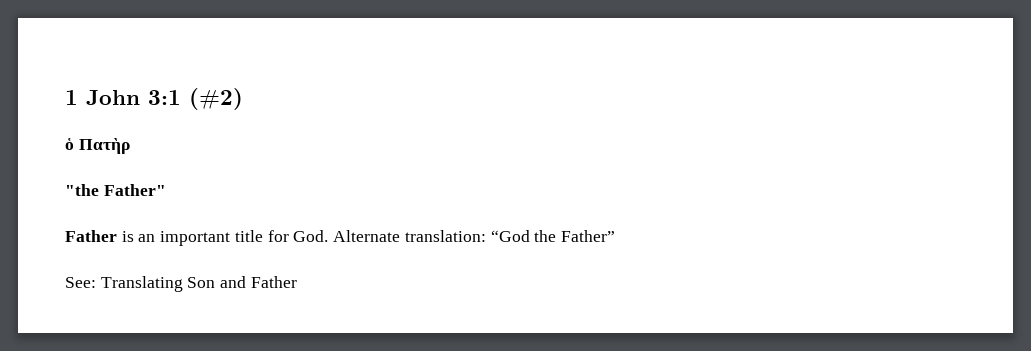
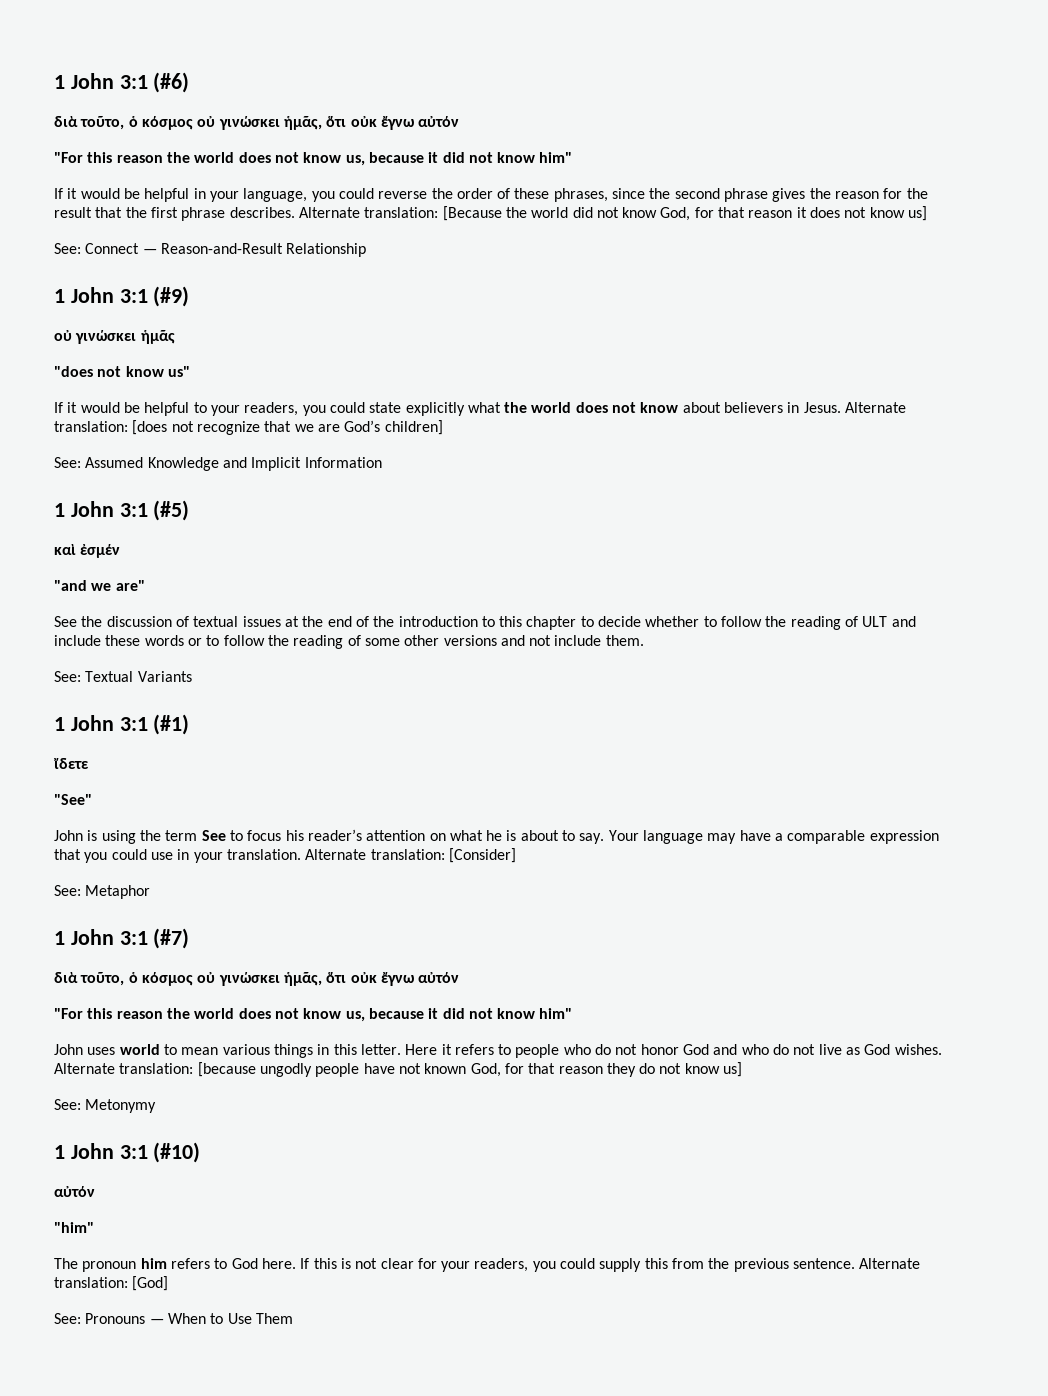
- 1 John 3:1 (#2)
- ὁ Πατὴρ
- "the Father"
- Father is an important title for God. Alternate translation: “God the Father”
- See: Translating Son and Father
+ 1 John 3:1 (#6)
+ διὰ τοῦτο, ὁ κόσμος οὐ γινώσκει ἡμᾶς, ὅτι οὐκ ἔγνω αὐτόν
+ "For this reason the world does not know us, because it did not know him"
+ If it would be helpful in your language, you could reverse the order of these phrases, since the second phrase gives the reason for the result that the first phrase describes. Alternate translation: [Because the world did not know God, for that reason it does not know us]
+ See: Connect — Reason-and-Result Relationship
+ 1 John 3:1 (#9)
+ οὐ γινώσκει ἡμᾶς
+ "does not know us"
+ If it would be helpful to your readers, you could state explicitly what the world does not know about believers in Jesus. Alternate translation: [does not recognize that we are God’s children]
+ See: Assumed Knowledge and Implicit Information
+ 1 John 3:1 (#5)
+ καὶ ἐσμέν
+ "and we are"
+ See the discussion of textual issues at the end of the introduction to this chapter to decide whether to follow the reading of ULT and include these words or to follow the reading of some other versions and not include them.
+ See: Textual Variants
+ 1 John 3:1 (#1)
+ ἴδετε
+ "See"
+ John is using the term See to focus his reader’s attention on what he is about to say. Your language may have a comparable expression that you could use in your translation. Alternate translation: [Consider]
+ See: Metaphor
+ 1 John 3:1 (#7)
+ διὰ τοῦτο, ὁ κόσμος οὐ γινώσκει ἡμᾶς, ὅτι οὐκ ἔγνω αὐτόν
+ "For this reason the world does not know us, because it did not know him"
+ John uses world to mean various things in this letter. Here it refers to people who do not honor God and who do not live as God wishes. Alternate translation: [because ungodly people have not known God, for that reason they do not know us]
+ See: Metonymy
+ 1 John 3:1 (#10)
+ αὐτόν
+ "him"
+ The pronoun him refers to God here. If this is not clear for your readers, you could supply this from the previous sentence. Alternate translation: [God]
+ See: Pronouns — When to Use Them

